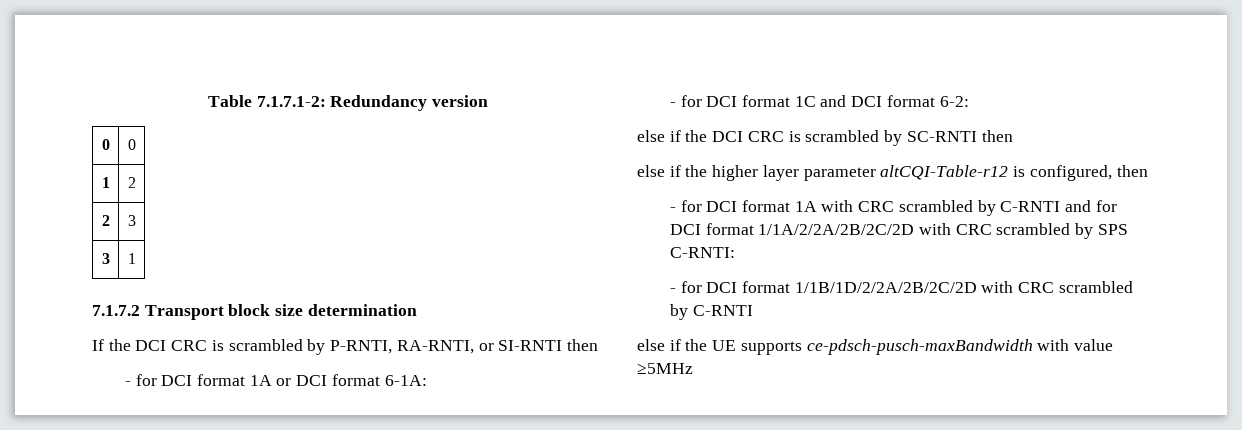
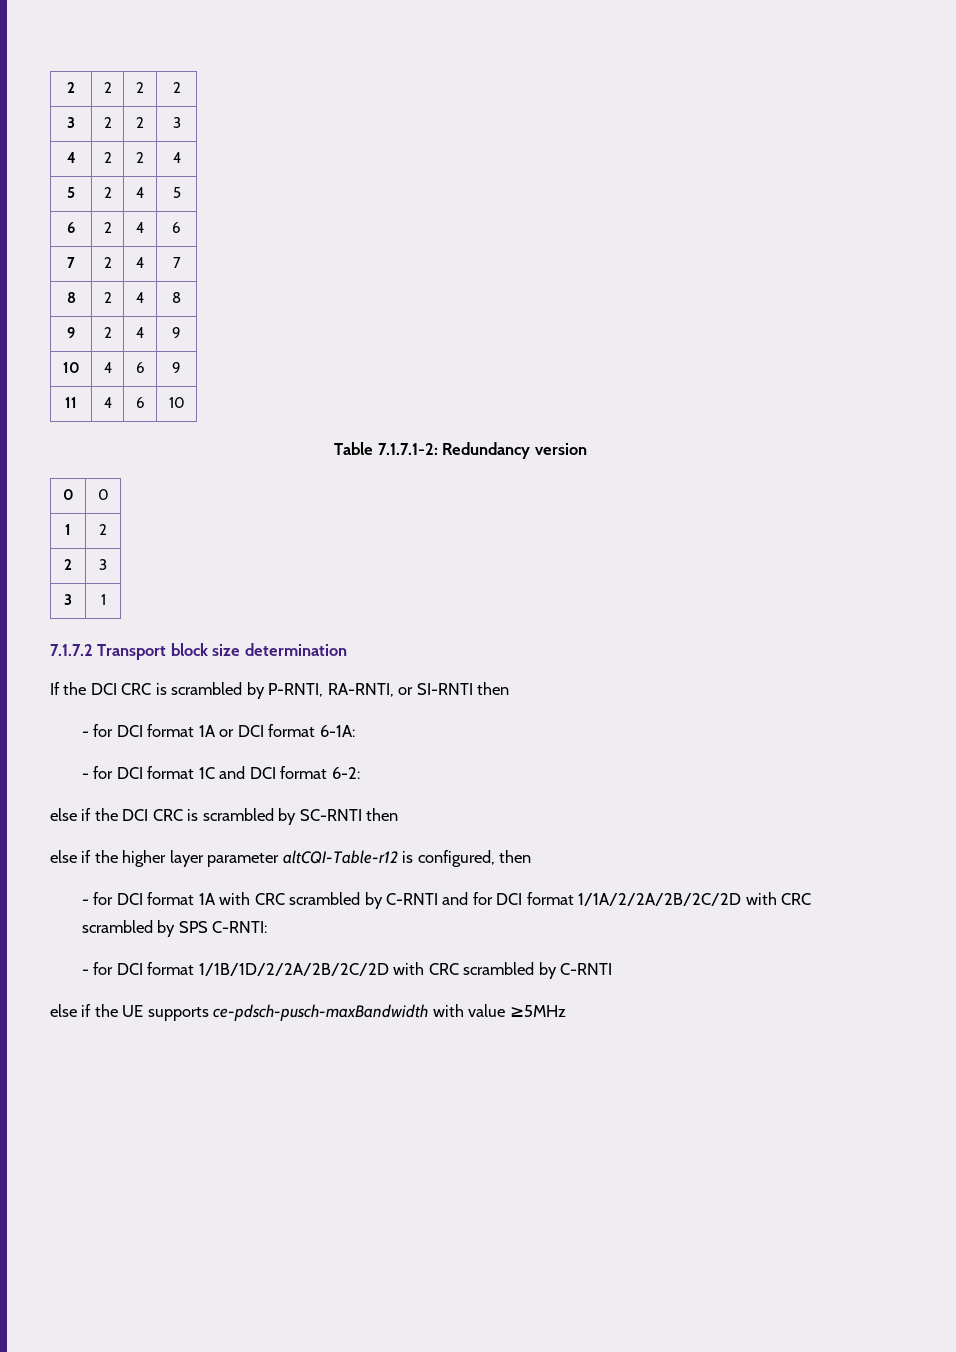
+ 2 | 2 | 2 | 2
+ 3 | 2 | 2 | 3
+ 4 | 2 | 2 | 4
+ 5 | 2 | 4 | 5
+ 6 | 2 | 4 | 6
+ 7 | 2 | 4 | 7
+ 8 | 2 | 4 | 8
+ 9 | 2 | 4 | 9
+ 10 | 4 | 6 | 9
+ 11 | 4 | 6 | 10

